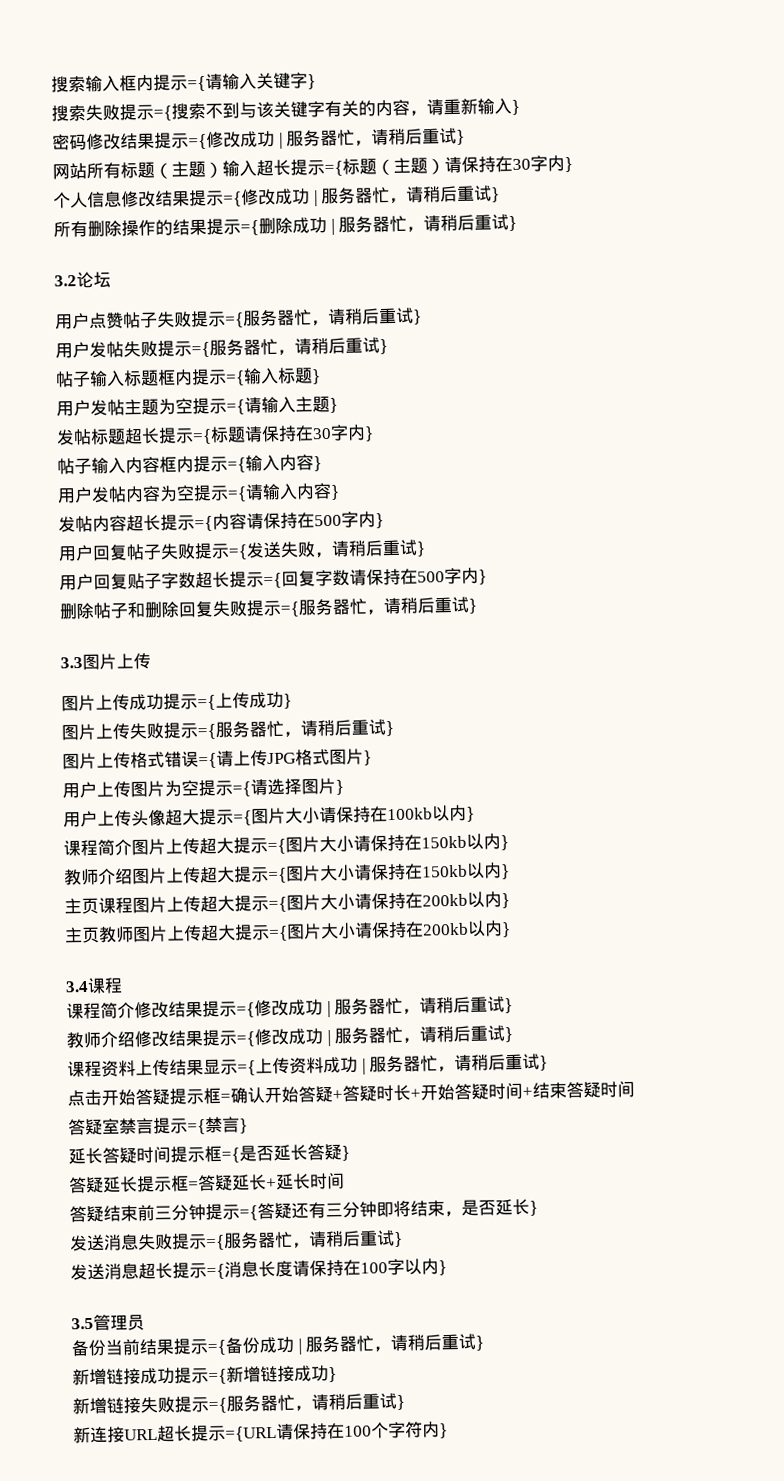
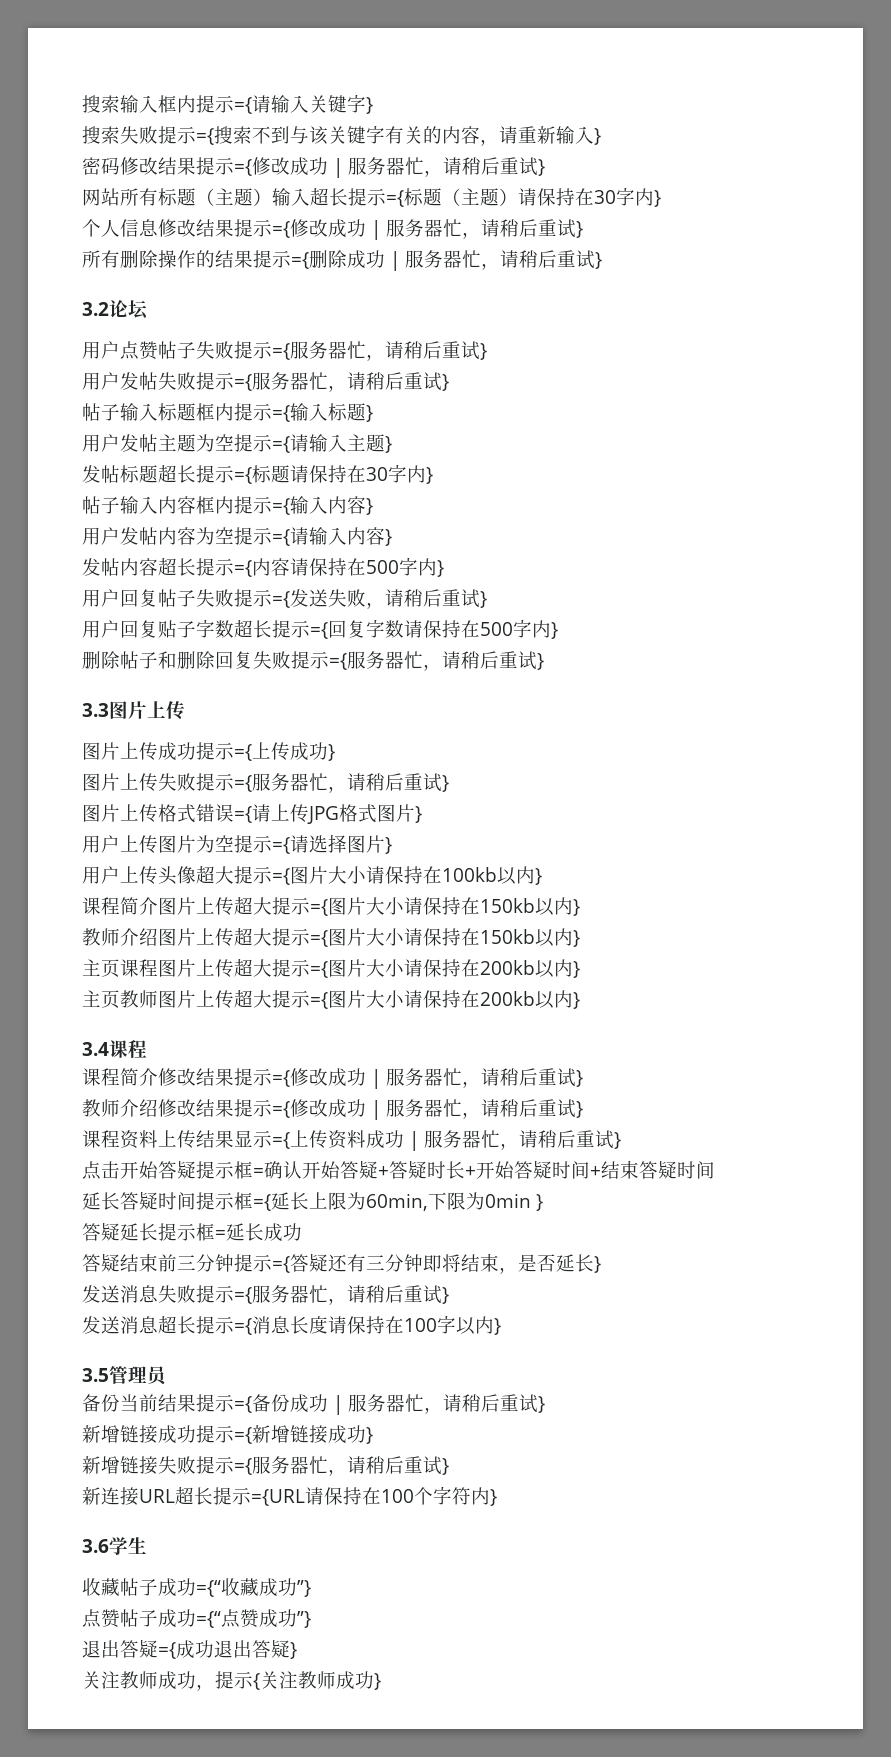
- 答疑室禁言提示={禁言}
- 延长答疑时间提示框={是否延长答疑}
+ 延长答疑时间提示框={延长上限为60min,下限为0min }
- 答疑延长提示框=答疑延长+延长时间
+ 答疑延长提示框=延长成功
+ 3.6学生
+ 收藏帖子成功={“收藏成功”}
+ 点赞帖子成功={“点赞成功”}
+ 退出答疑={成功退出答疑}
+ 关注教师成功，提示{关注教师成功}

